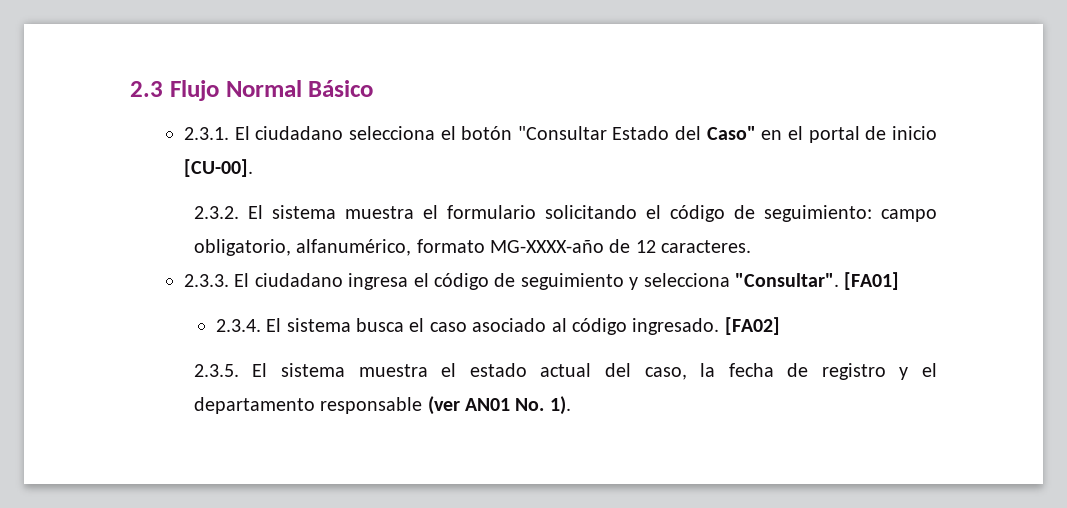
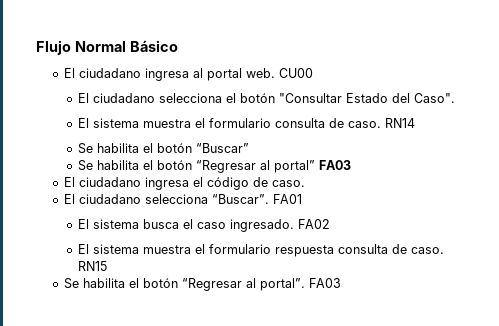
- 2.3 Flujo Normal Básico
+ Flujo Normal Básico
- 2.3.1. El ciudadano selecciona el botón "Consultar Estado del Caso" en el portal de inicio [CU-00].
- 2.3.2. El sistema muestra el formulario solicitando el código de seguimiento: campo obligatorio, alfanumérico, formato MG-XXXX-año de 12 caracteres.
- 2.3.3. El ciudadano ingresa el código de seguimiento y selecciona "Consultar". [FA01]
- 2.3.4. El sistema busca el caso asociado al código ingresado. [FA02]
- 2.3.5. El sistema muestra el estado actual del caso, la fecha de registro y el departamento responsable (ver AN01 No. 1).
+ El ciudadano ingresa al portal web. CU00
+ El ciudadano selecciona el botón "Consultar Estado del Caso".
+ El sistema muestra el formulario consulta de caso. RN14
+ Se habilita el botón “Buscar”
+ Se habilita el botón “Regresar al portal” FA03
+ El ciudadano ingresa el código de caso.
+ El ciudadano selecciona “Buscar”. FA01
+ El sistema busca el caso ingresado. FA02
+ El sistema muestra el formulario respuesta consulta de caso. RN15
+ Se habilita el botón “Regresar al portal”. FA03

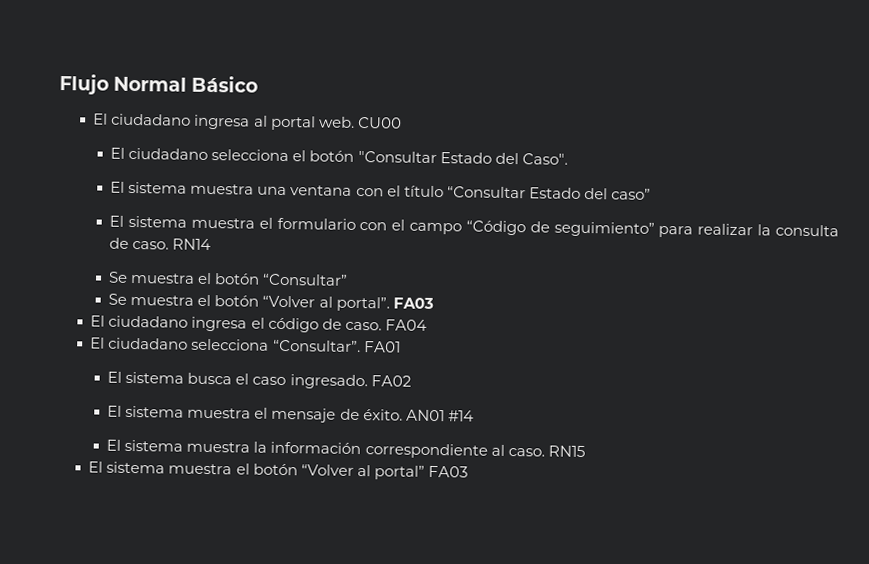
- El sistema muestra el formulario consulta de caso.
+ El sistema muestra una ventana con el título “Consultar Estado del caso”
+ El sistema muestra el formulario con el campo “Código de seguimiento” para realizar la consulta de caso.
- Se habilita el botón “Buscar”
- Se habilita el botón “Regresar al portal” FA03
+ Se muestra el botón “Consultar”
+ Se muestra el botón “Volver al portal”. FA03
- El ciudadano ingresa el código de caso.
- El ciudadano selecciona “Buscar”.
+ El ciudadano ingresa el código de caso. FA04
+ El ciudadano selecciona “Consultar”.
- El sistema muestra el formulario respuesta consulta de caso. RN15
- Se habilita el botón “Regresar al portal”. FA03
+ El sistema muestra el mensaje de éxito. AN01 #14
+ El sistema muestra la información correspondiente al caso. RN15
+ El sistema muestra el botón “Volver al portal” FA03

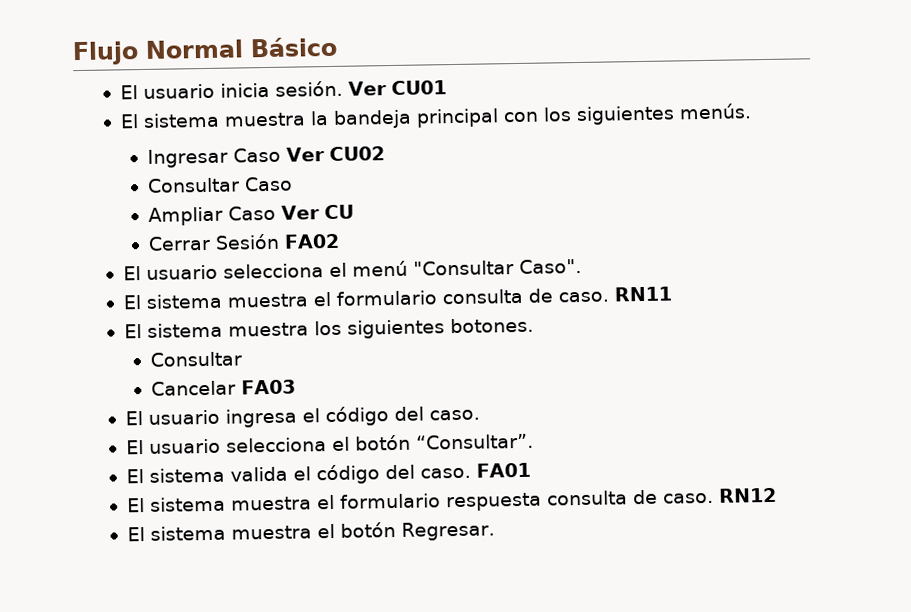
- El ciudadano ingresa al portal web. CU00
- El ciudadano selecciona el botón "Consultar Estado del Caso".
- El sistema muestra una ventana con el título “Consultar Estado del caso”
- El sistema muestra el formulario con el campo “Código de seguimiento” para realizar la consulta de caso. RN14
- Se muestra el botón “Consultar”
- Se muestra el botón “Volver al portal”. FA03
+ El usuario inicia sesión. Ver CU01
+ El sistema muestra la bandeja principal con los siguientes menús.
+ Ingresar Caso Ver CU02
+ Consultar Caso
+ Ampliar Caso Ver CU
+ Cerrar Sesión FA02
+ El usuario selecciona el menú "Consultar Caso".
+ El sistema muestra el formulario consulta de caso. RN11
+ El sistema muestra los siguientes botones.
+ Consultar
+ Cancelar FA03
- El ciudadano ingresa el código de caso. FA04
- El ciudadano selecciona “Consultar”. FA01
- El sistema busca el caso ingresado. FA02
- El sistema muestra el mensaje de éxito. AN01 #14
- El sistema muestra la información correspondiente al caso. RN15
+ El usuario ingresa el código del caso.
+ El usuario selecciona el botón “Consultar”.
+ El sistema valida el código del caso. FA01
+ El sistema muestra el formulario respuesta consulta de caso. RN12
- El sistema muestra el botón “Volver al portal” FA03
+ El sistema muestra el botón Regresar.

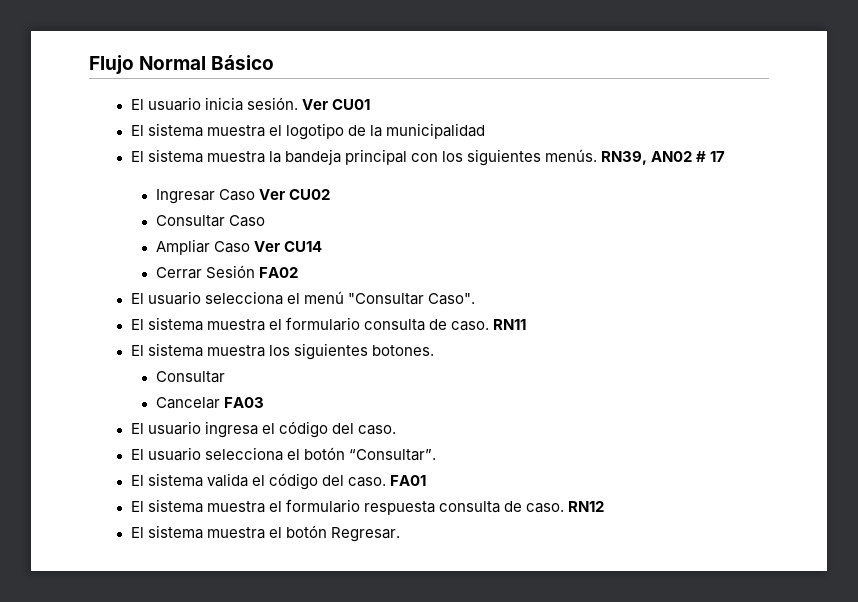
+ El sistema muestra el logotipo de la municipalidad
+ RN39, AN02 # 17
- Ampliar Caso Ver CU
+ Ampliar Caso Ver CU14

